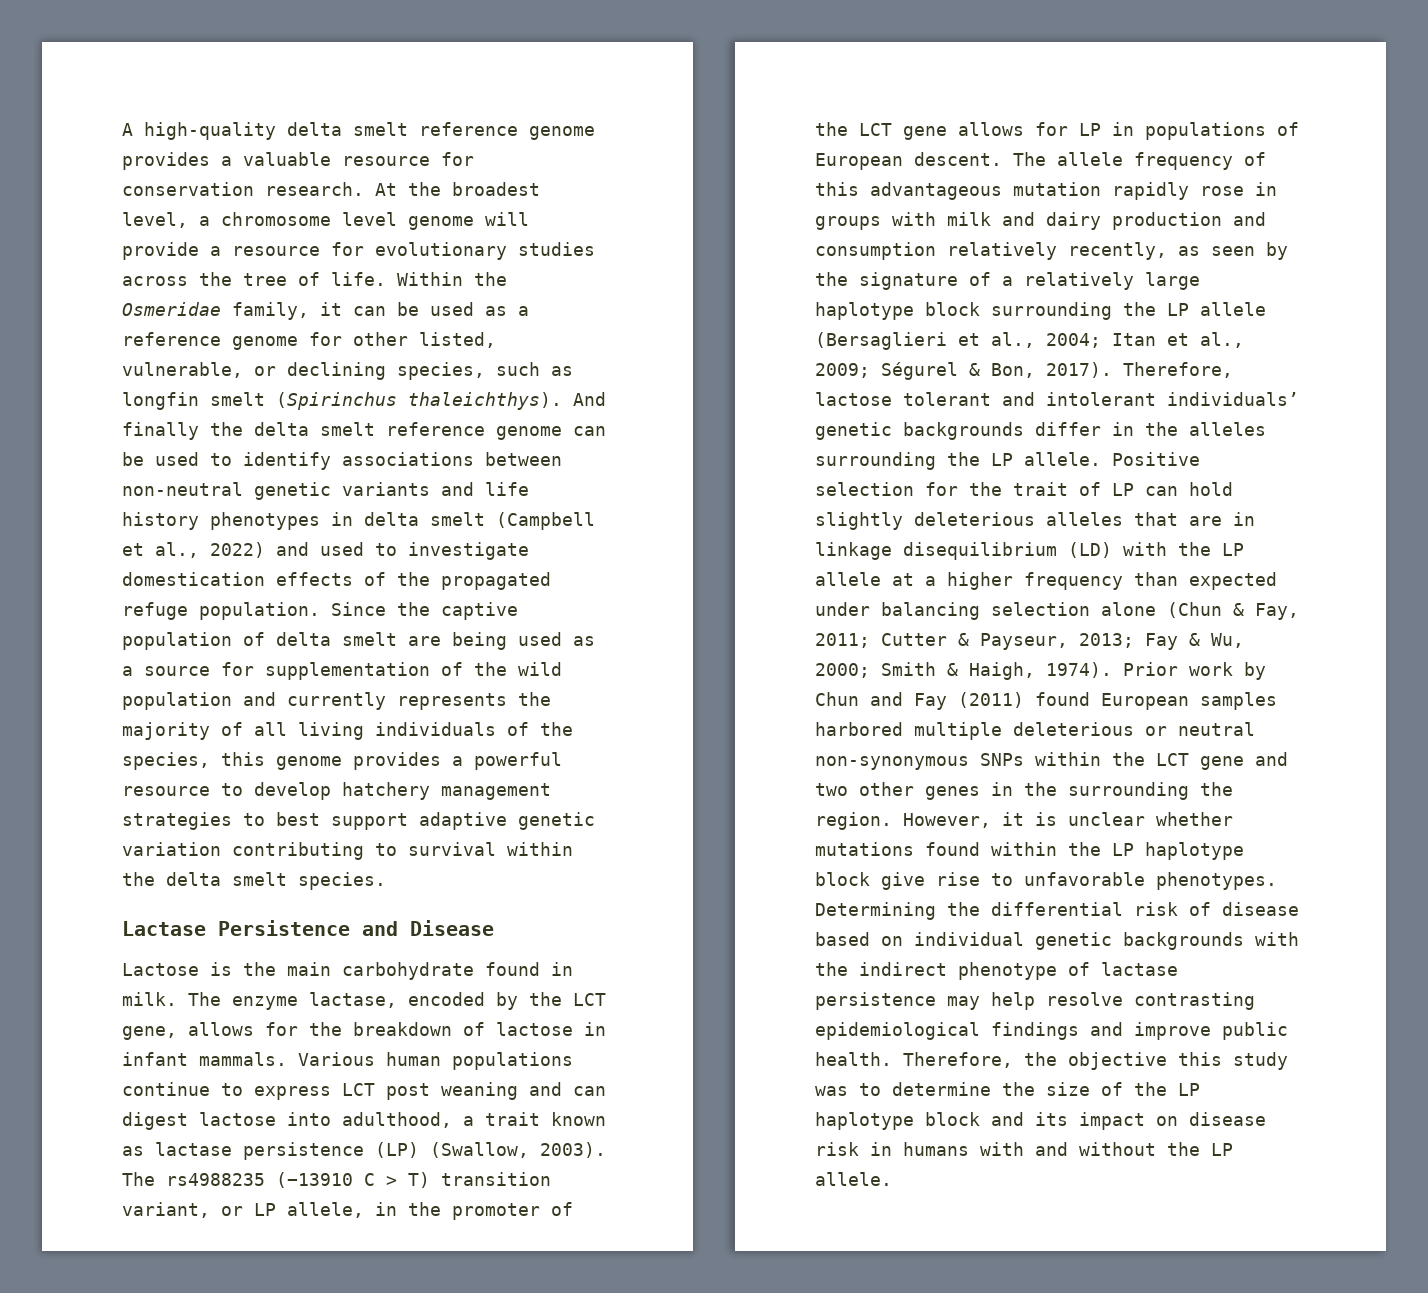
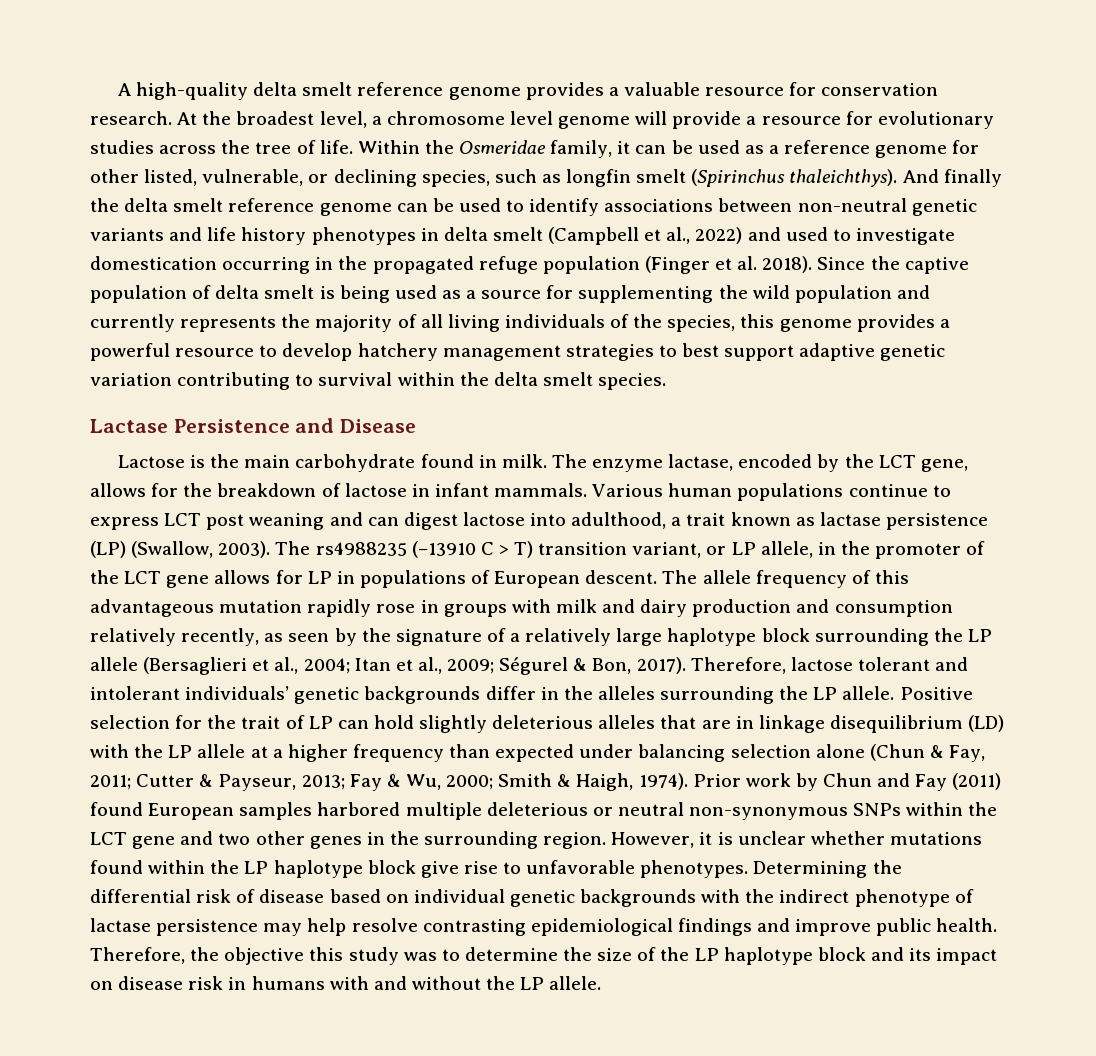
- And finally the delta smelt reference genome can be used to identify associations between non-neutral genetic variants and life history phenotypes in delta smelt (Campbell et al., 2022) and used to investigate domestication effects of the propagated refuge population.
+ And finally the delta smelt reference genome can be used to identify associations between non-neutral genetic variants and life history phenotypes in delta smelt (Campbell et al., 2022) and used to investigate domestication occurring in the propagated refuge population (Finger et al. 2018).
- Since the captive population of delta smelt are being used as a source for supplementation of the wild population and currently represents the majority of all living individuals of the species, this genome provides a powerful resource to develop hatchery management strategies to best support adaptive genetic variation contributing to survival within the delta smelt species.
+ Since the captive population of delta smelt is being used as a source for supplementing the wild population and currently represents the majority of all living individuals of the species, this genome provides a powerful resource to develop hatchery management strategies to best support adaptive genetic variation contributing to survival within the delta smelt species.
- Prior work by Chun and Fay (2011) found European samples harbored multiple deleterious or neutral non-synonymous SNPs within the LCT gene and two other genes in the surrounding the region.
+ Prior work by Chun and Fay (2011) found European samples harbored multiple deleterious or neutral non-synonymous SNPs within the LCT gene and two other genes in the surrounding region.

